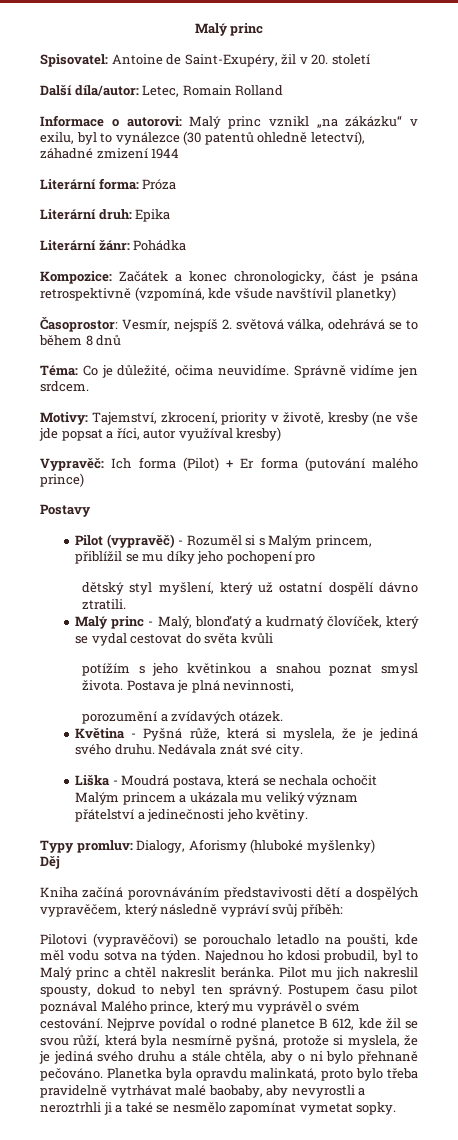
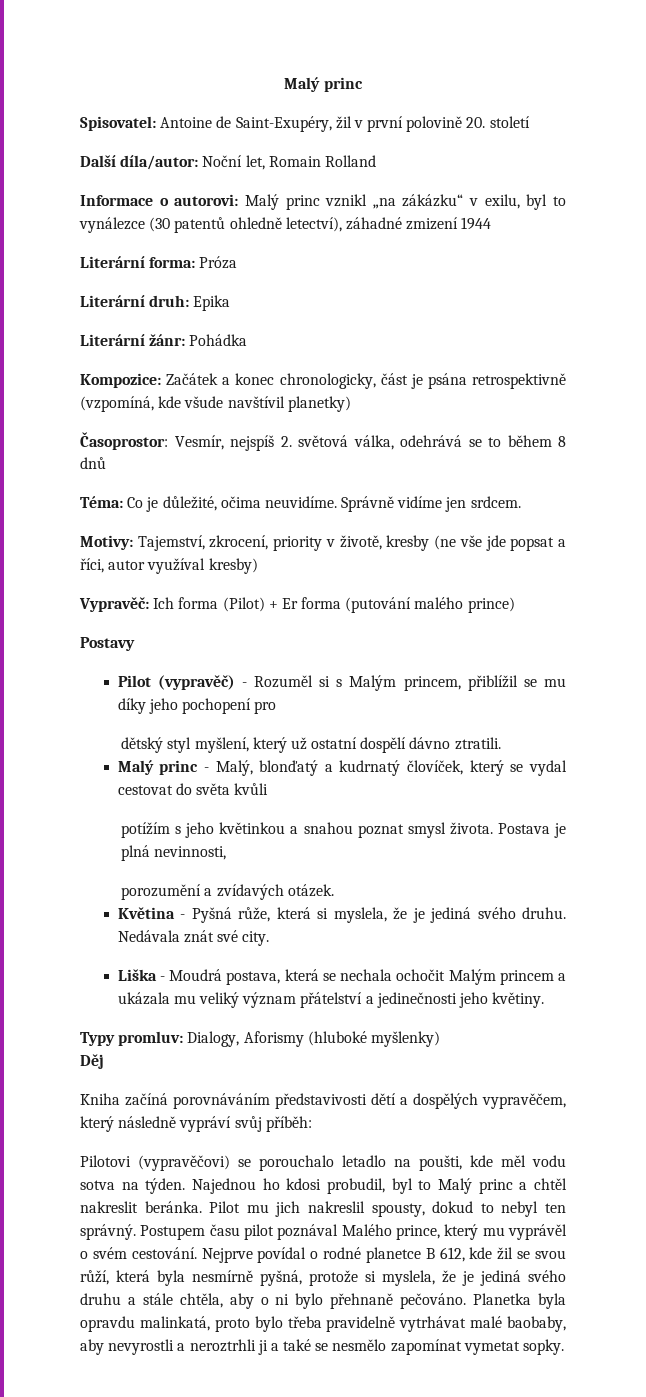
- Spisovatel: Antoine de Saint-Exupéry, žil v 20. století
+ Spisovatel: Antoine de Saint-Exupéry, žil v první polovině 20. století
- Další díla/autor: Letec, Romain Rolland
+ Další díla/autor: Noční let, Romain Rolland

